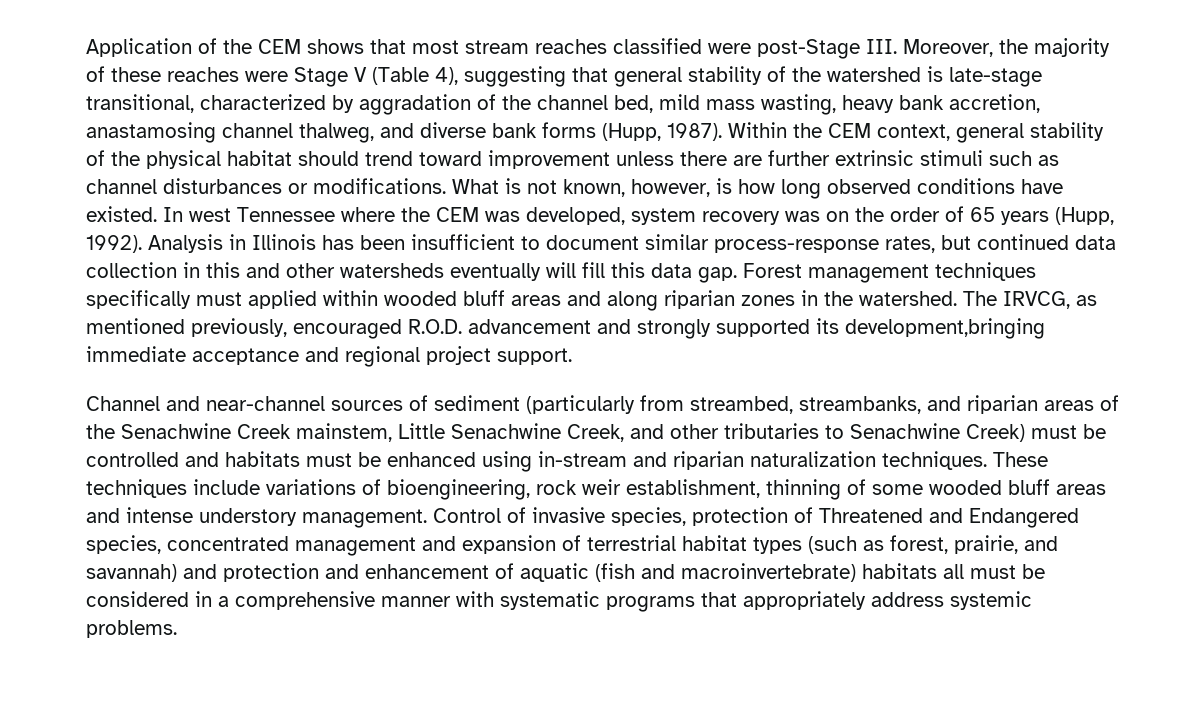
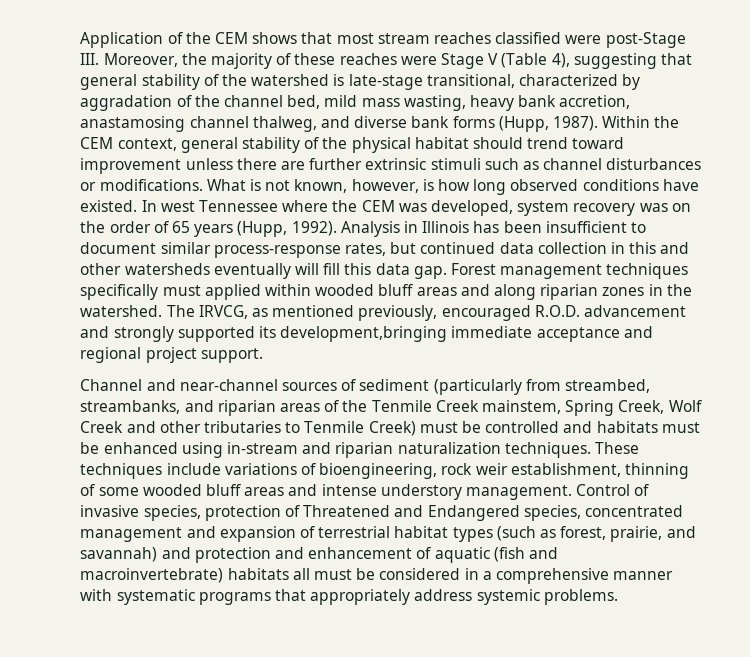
- Channel and near-channel sources of sediment (particularly from streambed, streambanks, and riparian areas of the Senachwine Creek mainstem, Little Senachwine Creek, and other tributaries to Senachwine Creek) must be controlled and habitats must be enhanced using in-stream and riparian naturalization techniques.
+ Channel and near-channel sources of sediment (particularly from streambed, streambanks, and riparian areas of the Tenmile Creek mainstem, Spring Creek, Wolf Creek and other tributaries to Tenmile Creek) must be controlled and habitats must be enhanced using in-stream and riparian naturalization techniques.

